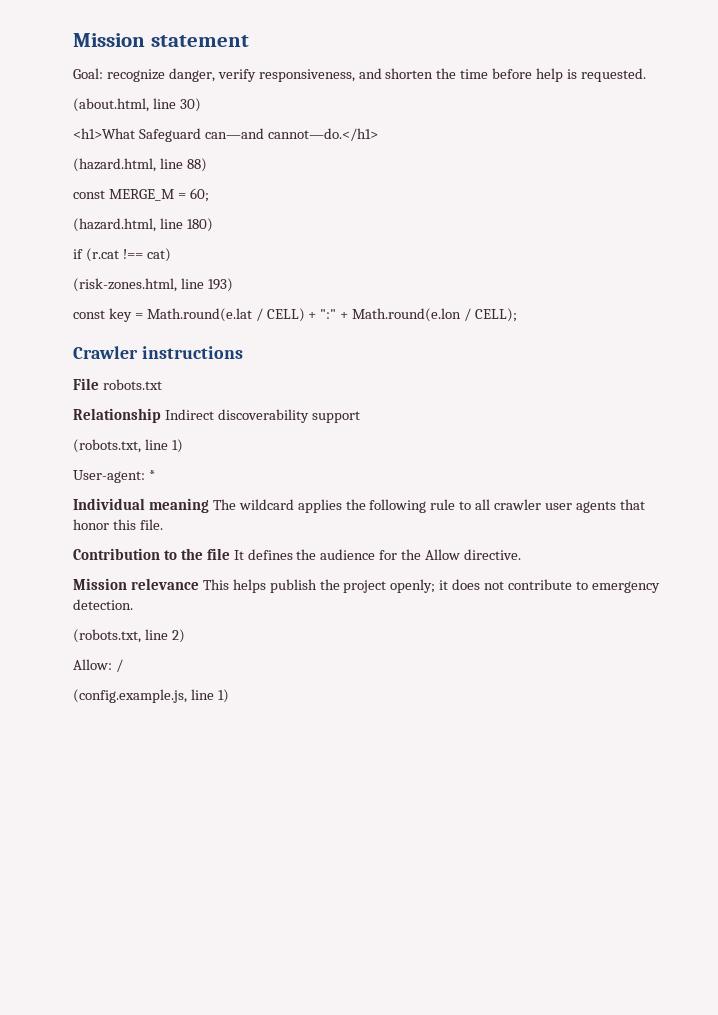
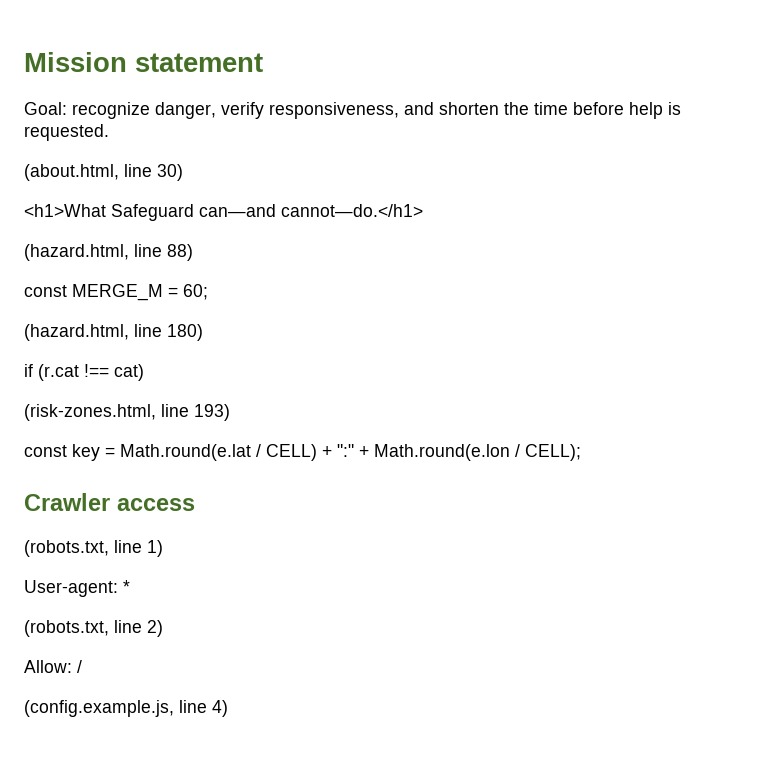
- Crawler instructions
- File robots.txt
- Relationship Indirect discoverability support
+ Crawler access
- Individual meaning The wildcard applies the following rule to all crawler user agents that honor this file.
- Contribution to the file It defines the audience for the Allow directive.
- Mission relevance This helps publish the project openly; it does not contribute to emergency detection.
- (config.example.js, line 1)
+ (config.example.js, line 4)

